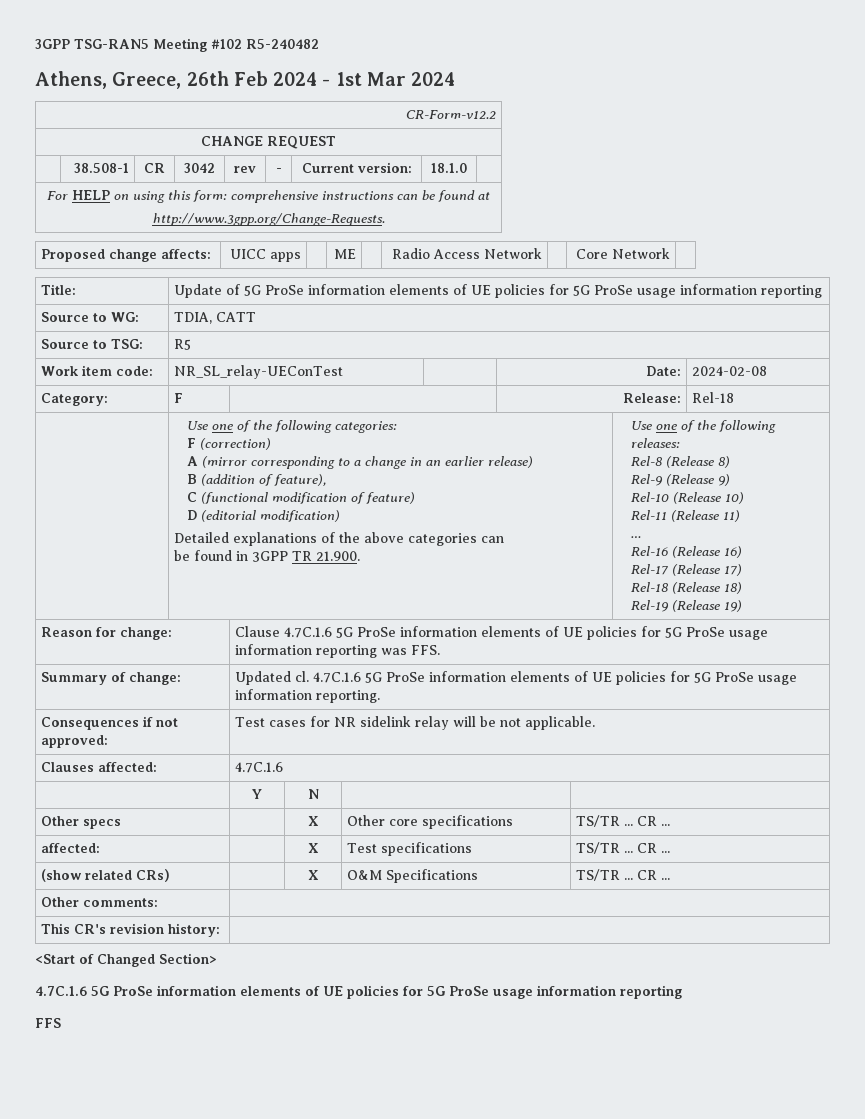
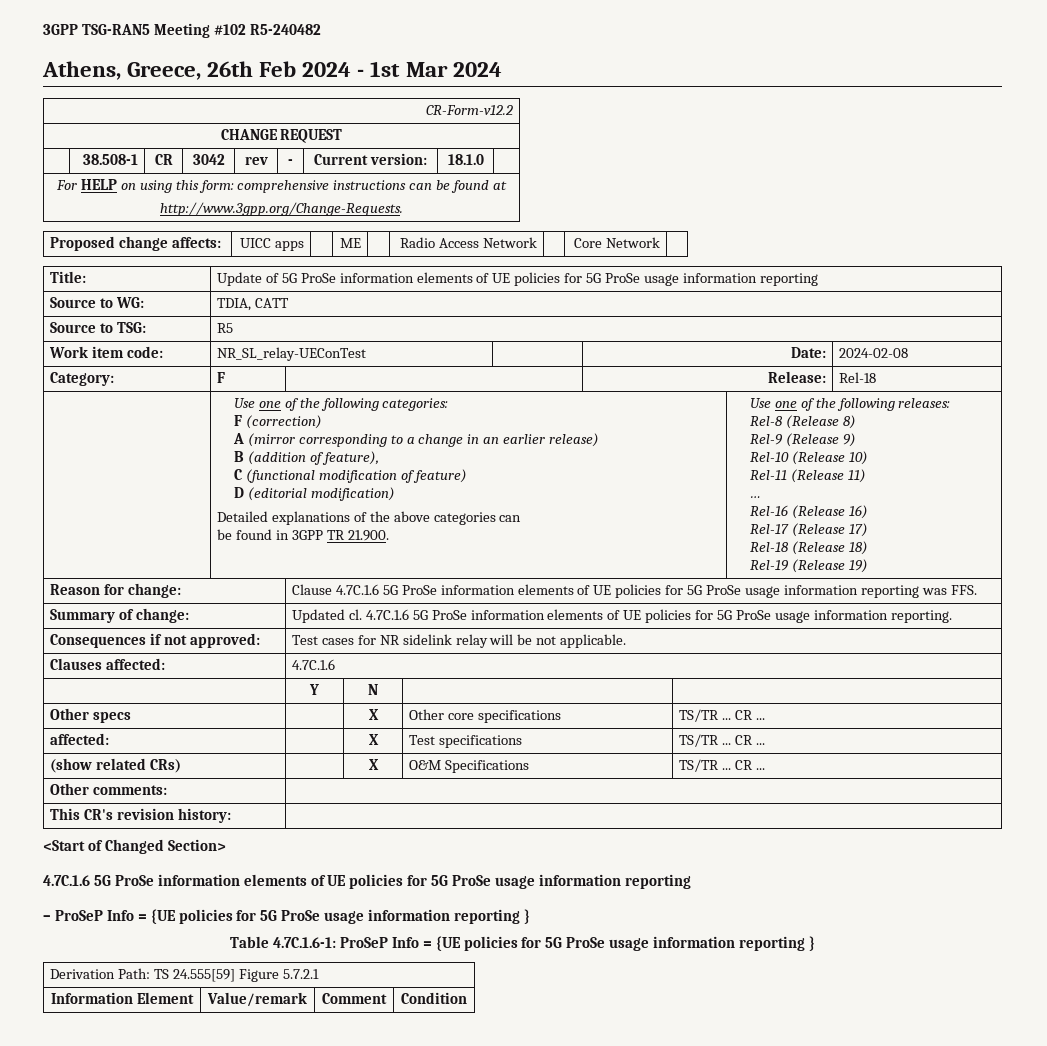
- FFS
+ – ProSeP Info = {UE policies for 5G ProSe usage information reporting }
+ Table 4.7C.1.6-1: ProSeP Info = {UE policies for 5G ProSe usage information reporting }
+ Derivation Path: TS 24.555[59] Figure 5.7.2.1
+ Information Element | Value/remark | Comment | Condition

